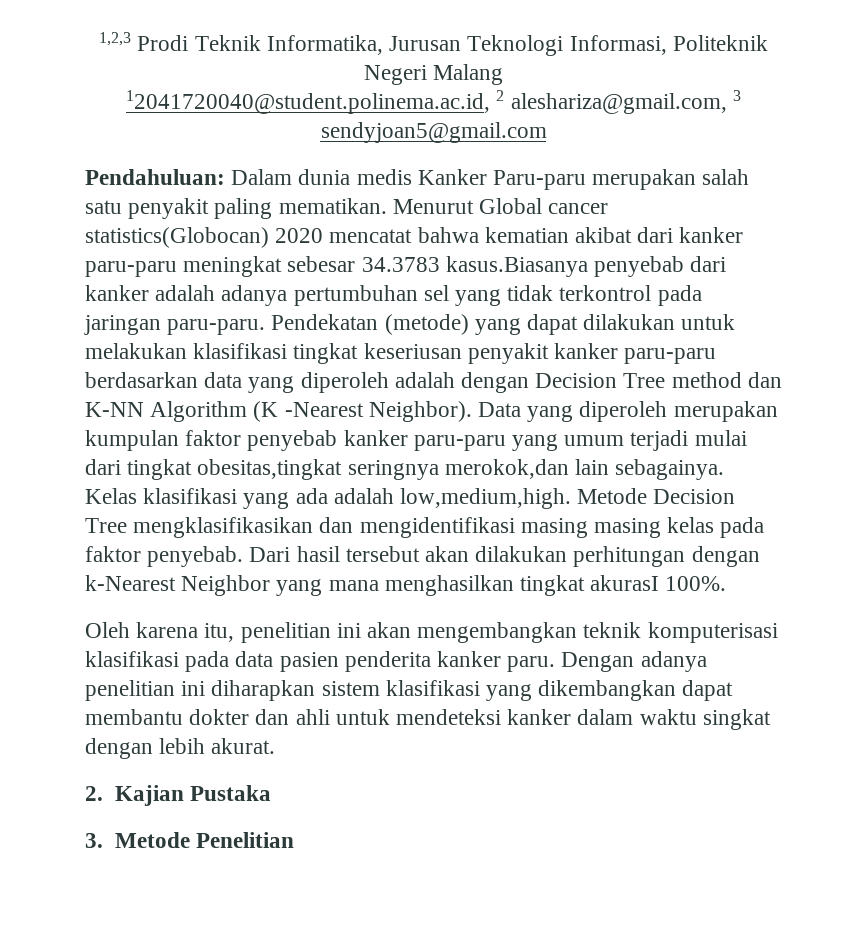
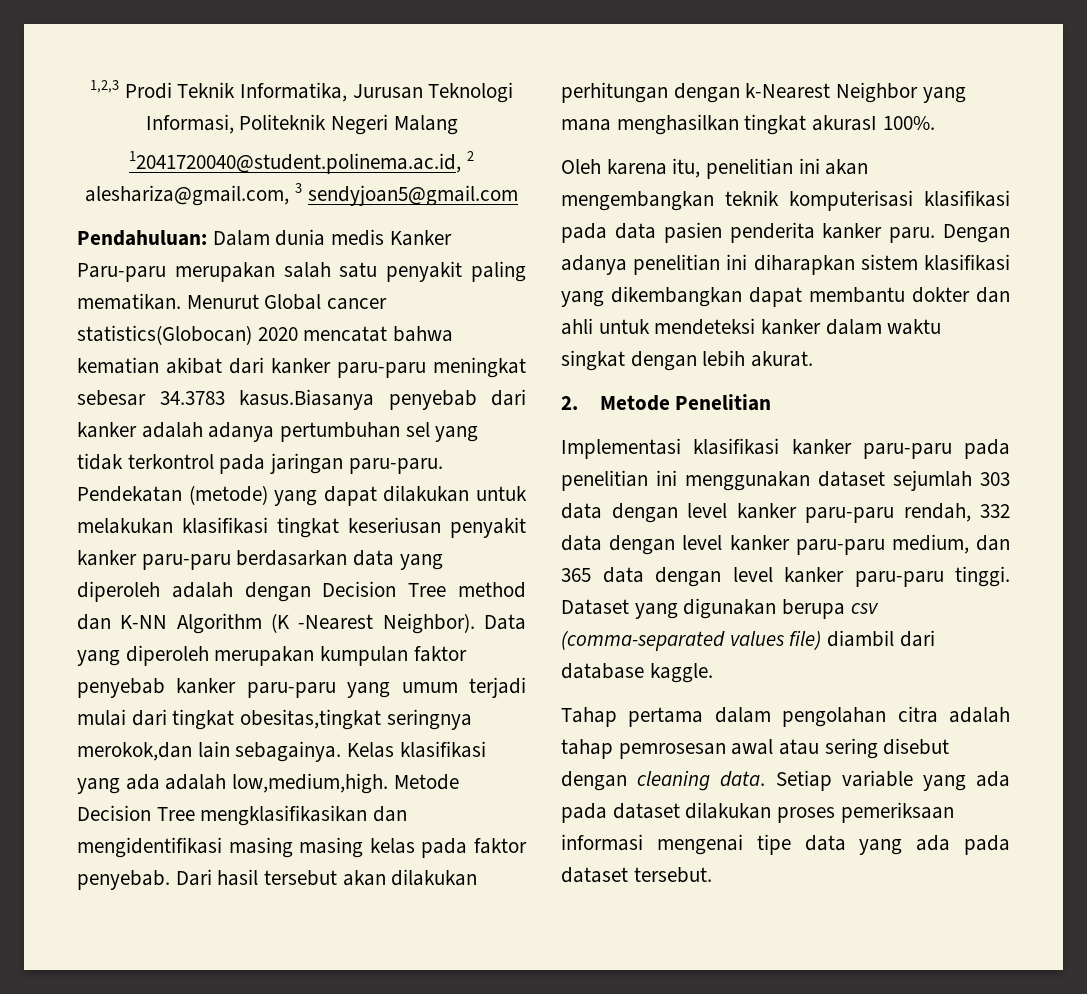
- 2. Kajian Pustaka
- 3. Metode Penelitian
+ 2. Metode Penelitian
+ Implementasi klasifikasi kanker paru-paru pada penelitian ini menggunakan dataset sejumlah 303 data dengan level kanker paru-paru rendah, 332 data dengan level kanker paru-paru medium, dan 365 data dengan level kanker paru-paru tinggi. Dataset yang digunakan berupa csv (comma-separated values file) diambil dari database kaggle.
+ Tahap pertama dalam pengolahan citra adalah tahap pemrosesan awal atau sering disebut dengan cleaning data. Setiap variable yang ada pada dataset dilakukan proses pemeriksaan informasi mengenai tipe data yang ada pada dataset tersebut.

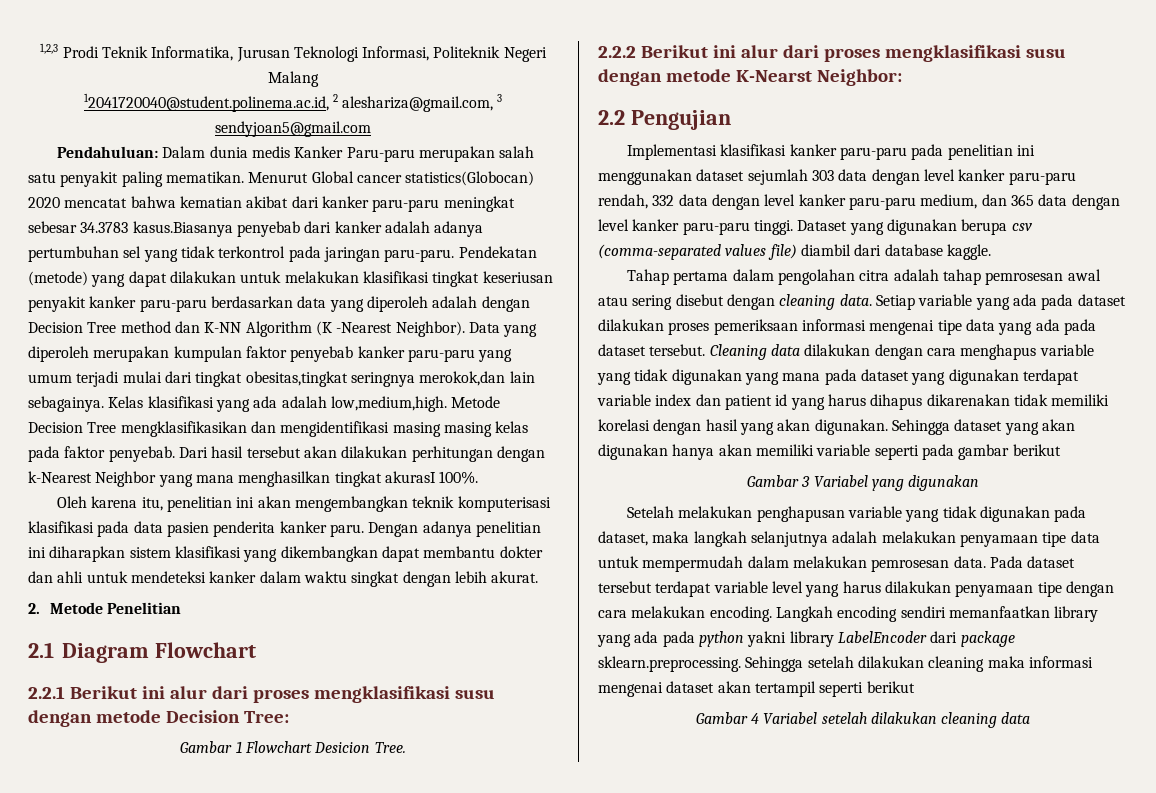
+ 2.1 Diagram Flowchart
+ 2.2.1 Berikut ini alur dari proses mengklasifikasi susu dengan metode Decision Tree:
+ Gambar 1 Flowchart Desicion Tree.
+ 2.2.2 Berikut ini alur dari proses mengklasifikasi susu dengan metode K-Nearst Neighbor:
+ 2.2 Pengujian
+ Cleaning data dilakukan dengan cara menghapus variable yang tidak digunakan yang mana pada dataset yang digunakan terdapat variable index dan patient id yang harus dihapus dikarenakan tidak memiliki korelasi dengan hasil yang akan digunakan. Sehingga dataset yang akan digunakan hanya akan memiliki variable seperti pada gambar berikut
+ Gambar 3 Variabel yang digunakan
+ Setelah melakukan penghapusan variable yang tidak digunakan pada dataset, maka langkah selanjutnya adalah melakukan penyamaan tipe data untuk mempermudah dalam melakukan pemrosesan data. Pada dataset tersebut terdapat variable level yang harus dilakukan penyamaan tipe dengan cara melakukan encoding. Langkah encoding sendiri memanfaatkan library yang ada pada python yakni library LabelEncoder dari package sklearn.preprocessing. Sehingga setelah dilakukan cleaning maka informasi mengenai dataset akan tertampil seperti berikut
+ Gambar 4 Variabel setelah dilakukan cleaning data

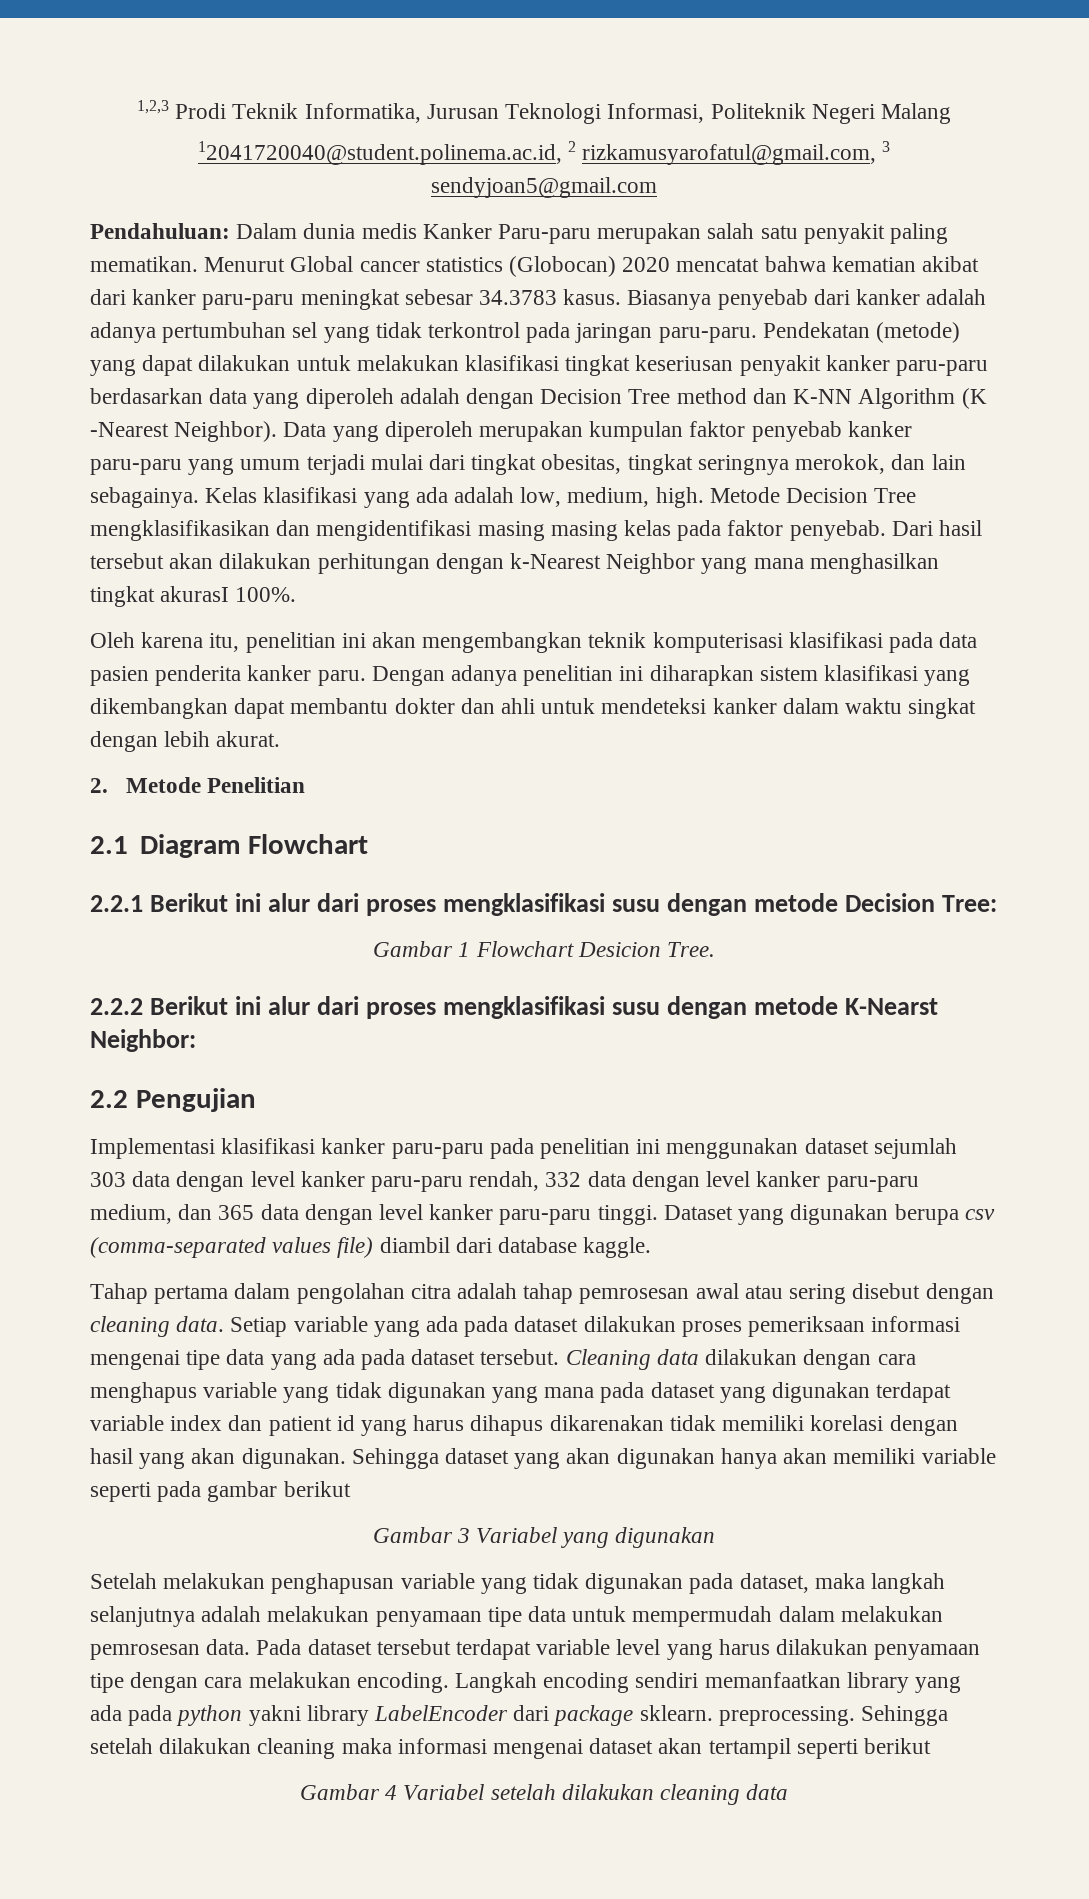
- 12041720040@student.polinema.ac.id, 2 aleshariza@gmail.com, 3 sendyjoan5@gmail.com
+ 12041720040@student.polinema.ac.id, 2 rizkamusyarofatul@gmail.com, 3 sendyjoan5@gmail.com
- Menurut Global cancer statistics(Globocan) 2020 mencatat bahwa kematian akibat dari kanker paru-paru meningkat sebesar 34.3783 kasus.Biasanya penyebab dari kanker adalah adanya pertumbuhan sel yang tidak terkontrol pada jaringan paru-paru.
+ Menurut Global cancer statistics (Globocan) 2020 mencatat bahwa kematian akibat dari kanker paru-paru meningkat sebesar 34.3783 kasus. Biasanya penyebab dari kanker adalah adanya pertumbuhan sel yang tidak terkontrol pada jaringan paru-paru.
- Data yang diperoleh merupakan kumpulan faktor penyebab kanker paru-paru yang umum terjadi mulai dari tingkat obesitas,tingkat seringnya merokok,dan lain sebagainya.
+ Data yang diperoleh merupakan kumpulan faktor penyebab kanker paru-paru yang umum terjadi mulai dari tingkat obesitas, tingkat seringnya merokok, dan lain sebagainya.
- Kelas klasifikasi yang ada adalah low,medium,high.
+ Kelas klasifikasi yang ada adalah low, medium, high.
- Langkah encoding sendiri memanfaatkan library yang ada pada python yakni library LabelEncoder dari package sklearn.preprocessing. Sehingga setelah dilakukan cleaning maka informasi mengenai dataset akan tertampil seperti berikut
+ Langkah encoding sendiri memanfaatkan library yang ada pada python yakni library LabelEncoder dari package sklearn. preprocessing. Sehingga setelah dilakukan cleaning maka informasi mengenai dataset akan tertampil seperti berikut

